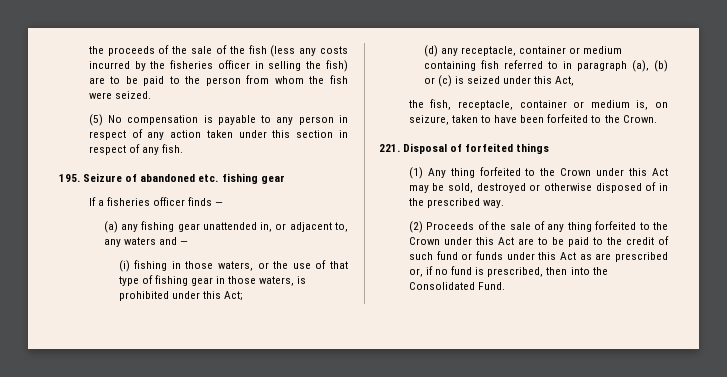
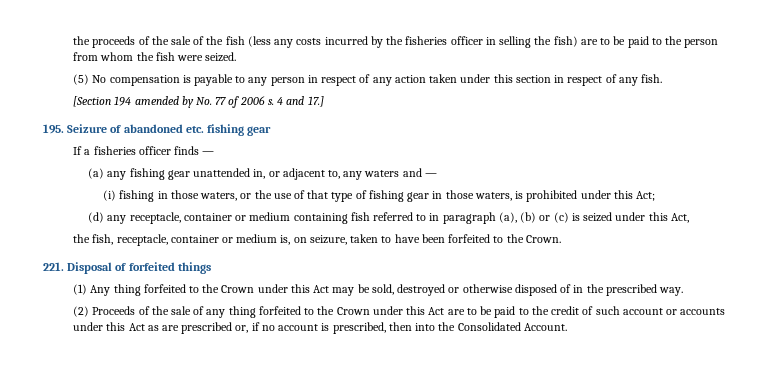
+ [Section 194 amended by No. 77 of 2006 s. 4 and 17.]
- (2) Proceeds of the sale of any thing forfeited to the Crown under this Act are to be paid to the credit of such fund or funds under this Act as are prescribed or, if no fund is prescribed, then into the Consolidated Fund.
+ (2) Proceeds of the sale of any thing forfeited to the Crown under this Act are to be paid to the credit of such account or accounts under this Act as are prescribed or, if no account is prescribed, then into the Consolidated Account.

